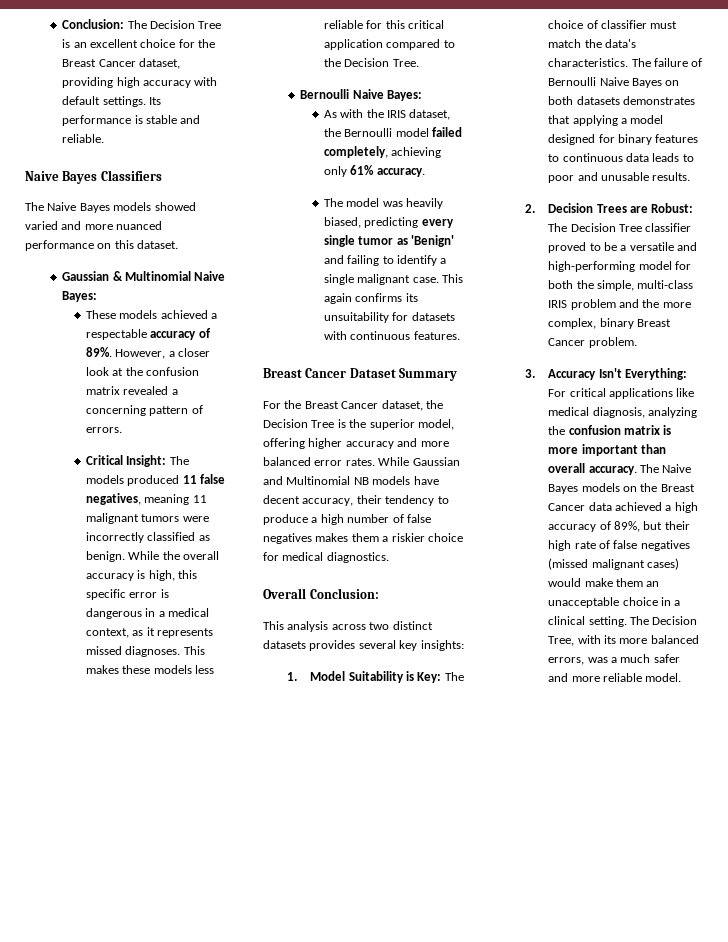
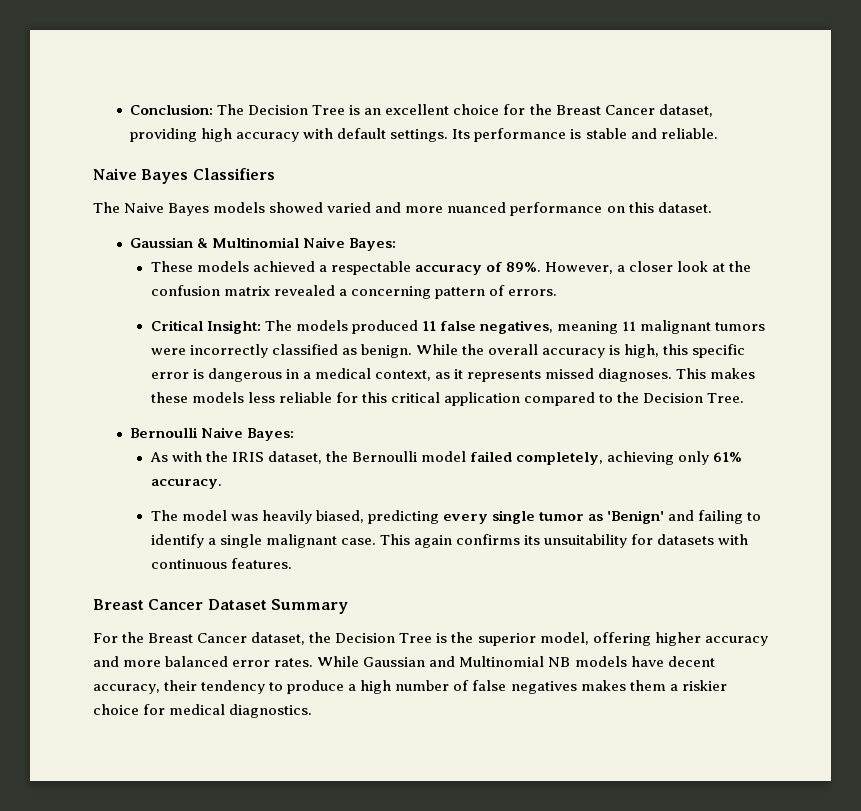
- Overall Conclusion:
- This analysis across two distinct datasets provides several key insights:
- 1. Model Suitability is Key: The choice of classifier must match the data's characteristics. The failure of Bernoulli Naive Bayes on both datasets demonstrates that applying a model designed for binary features to continuous data leads to poor and unusable results.
- 2. Decision Trees are Robust: The Decision Tree classifier proved to be a versatile and high-performing model for both the simple, multi-class IRIS problem and the more complex, binary Breast Cancer problem.
- 3. Accuracy Isn't Everything: For critical applications like medical diagnosis, analyzing the confusion matrix is more important than overall accuracy. The Naive Bayes models on the Breast Cancer data achieved a high accuracy of 89%, but their high rate of false negatives (missed malignant cases) would make them an unacceptable choice in a clinical setting. The Decision Tree, with its more balanced errors, was a much safer and more reliable model.

